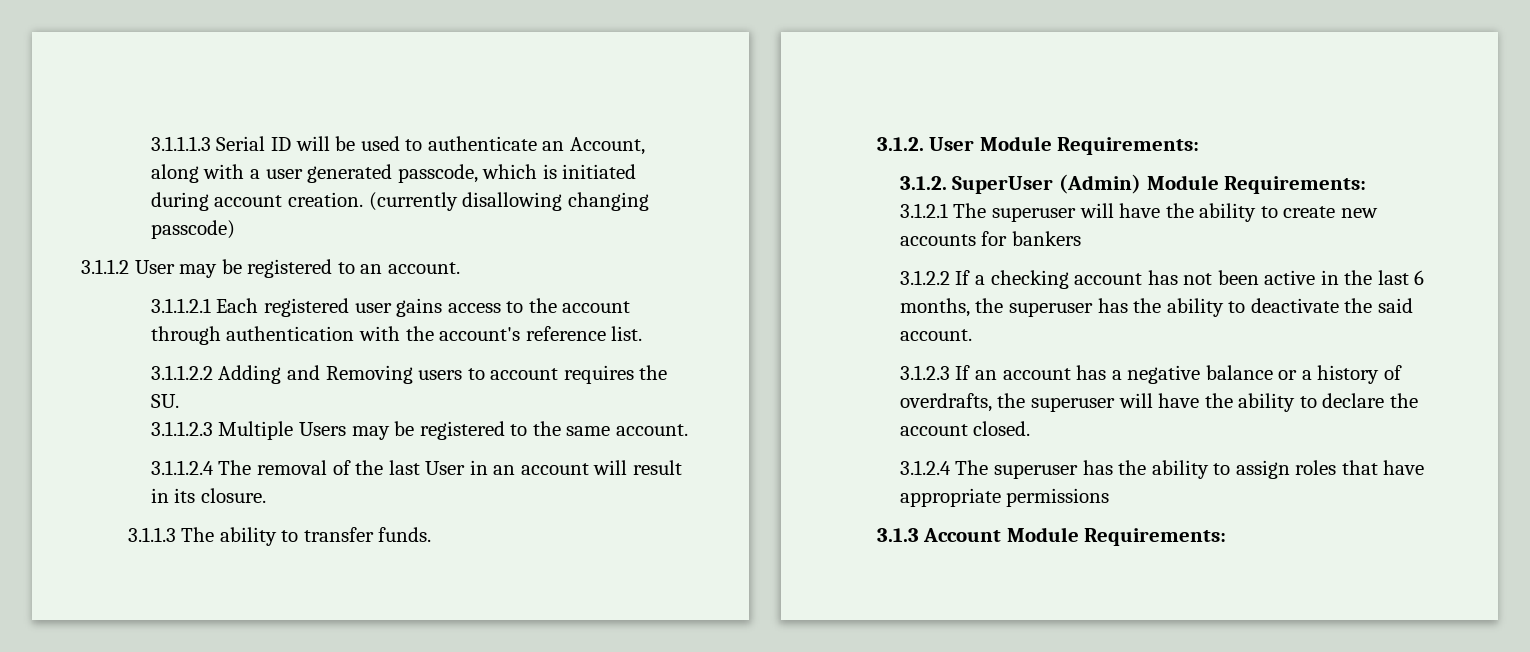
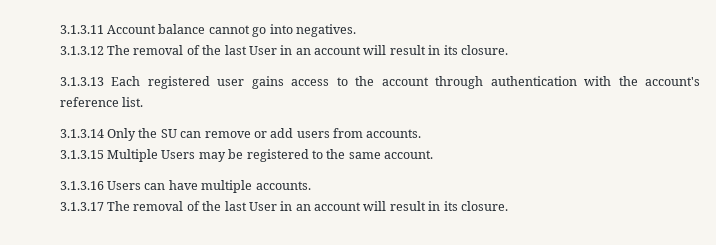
- 3.1.1.1.3 Serial ID will be used to authenticate an Account, along with a user generated passcode, which is initiated during account creation. (currently disallowing changing passcode)
- 3.1.1.2 User may be registered to an account.
- 3.1.1.2.1 Each registered user gains access to the account through authentication with the account's reference list.
+ 3.1.3.11 Account balance cannot go into negatives.
+ 3.1.3.12 The removal of the last User in an account will result in its closure.
+ 3.1.3.13 Each registered user gains access to the account through authentication with the account's reference list.
- 3.1.1.2.2 Adding and Removing users to account requires the SU.
- 3.1.1.2.3 Multiple Users may be registered to the same account.
+ 3.1.3.14 Only the SU can remove or add users from accounts.
+ 3.1.3.15 Multiple Users may be registered to the same account.
- 3.1.1.2.4 The removal of the last User in an account will result in its closure.
+ 3.1.3.16 Users can have multiple accounts.
+ 3.1.3.17 The removal of the last User in an account will result in its closure.
- 3.1.1.3 The ability to transfer funds.
- 3.1.2. User Module Requirements:
- 3.1.2. SuperUser (Admin) Module Requirements:
- 3.1.2.1 The superuser will have the ability to create new accounts for bankers
- 3.1.2.2 If a checking account has not been active in the last 6 months, the superuser has the ability to deactivate the said account.
- 3.1.2.3 If an account has a negative balance or a history of overdrafts, the superuser will have the ability to declare the account closed.
- 3.1.2.4 The superuser has the ability to assign roles that have appropriate permissions
- 3.1.3 Account Module Requirements:

